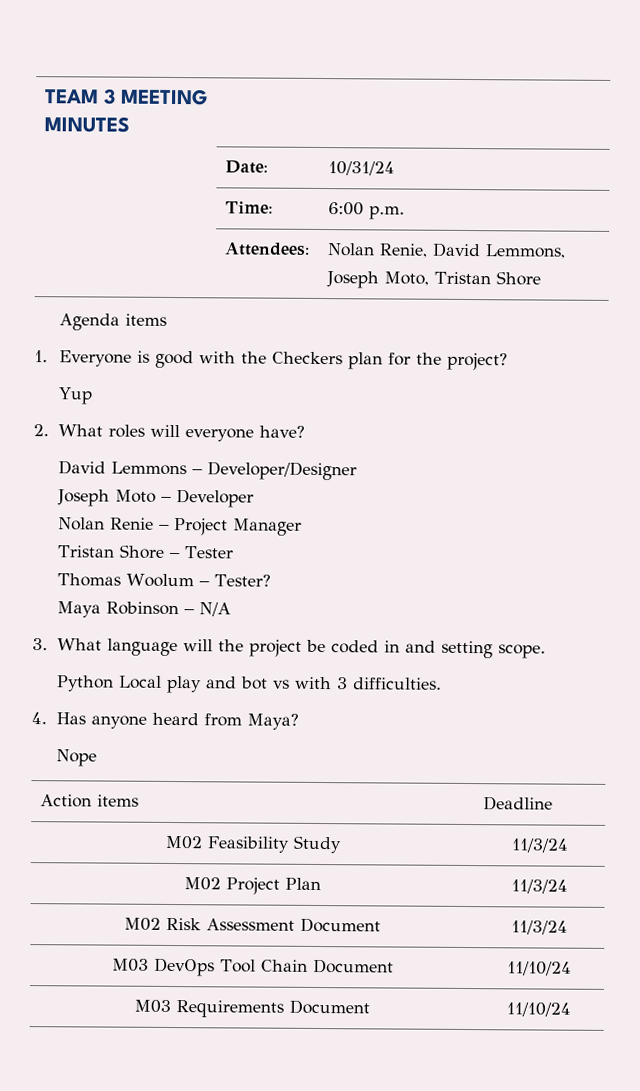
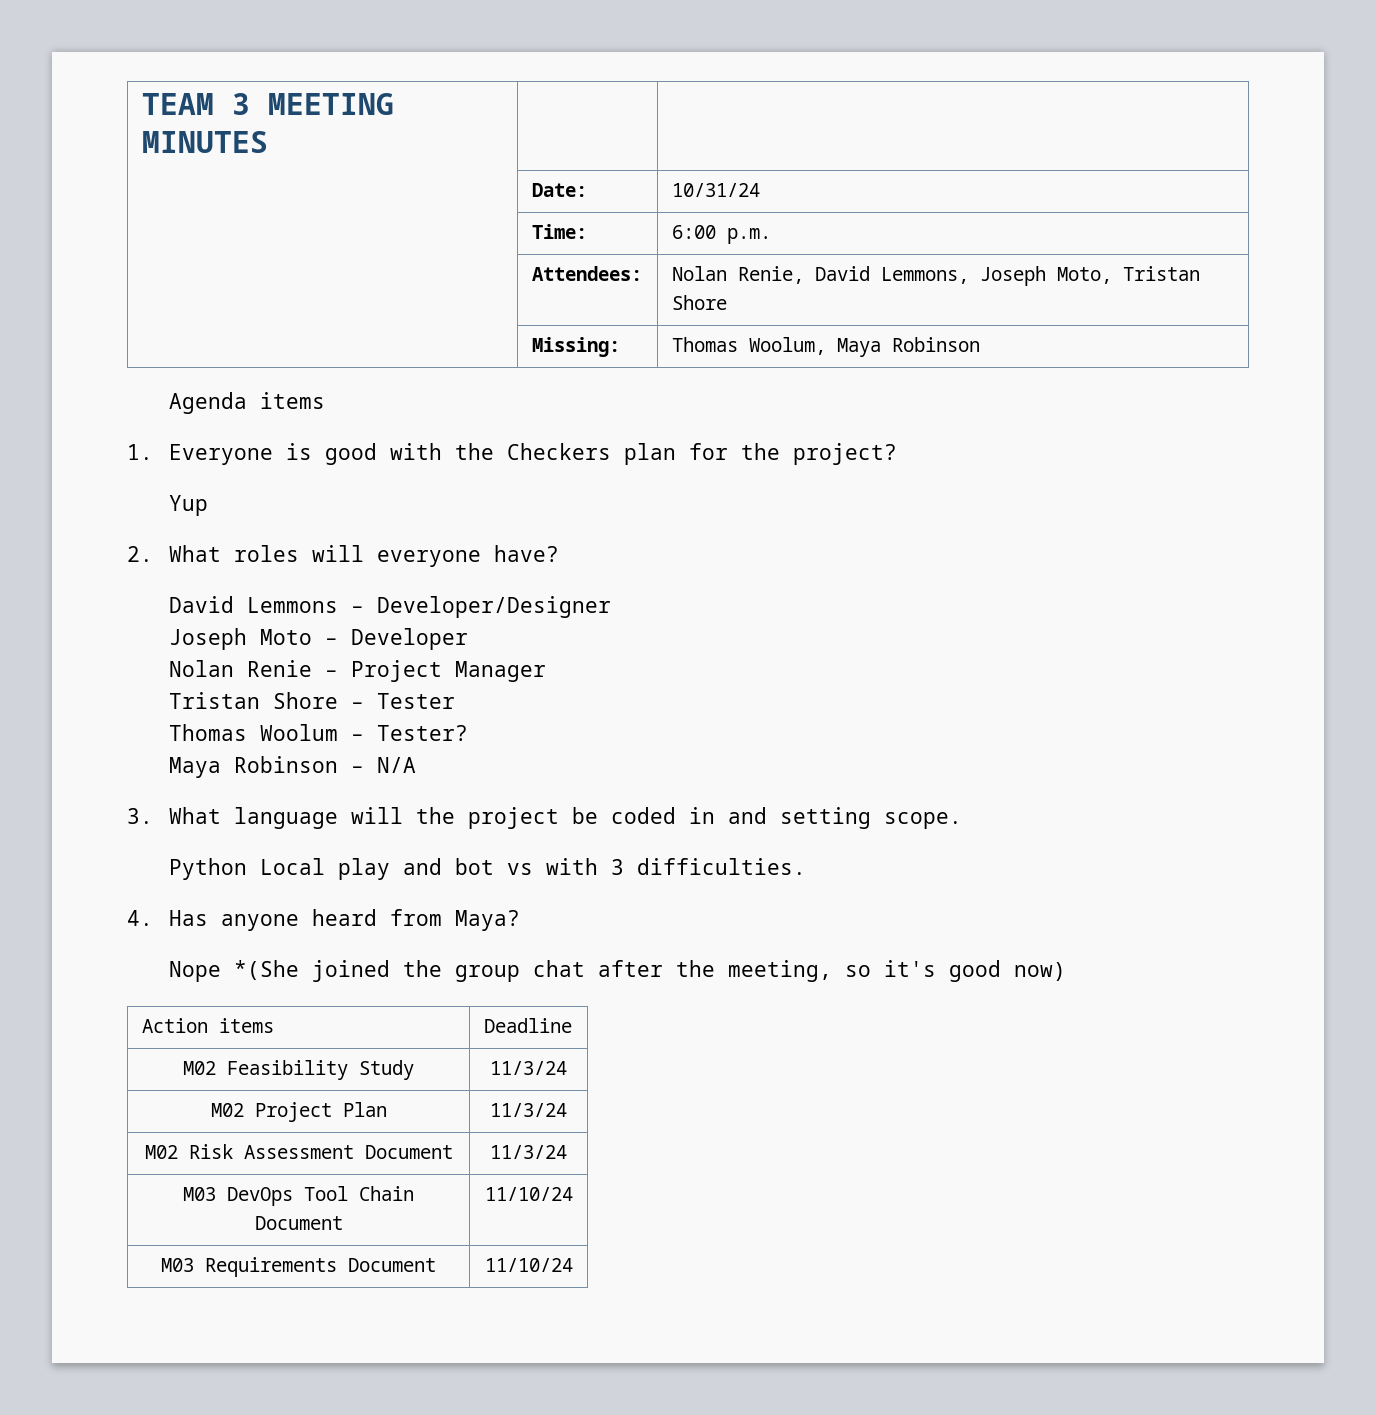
+ | Missing: | Thomas Woolum, Maya Robinson
- Nope
+ Nope *(She joined the group chat after the meeting, so it's good now)

